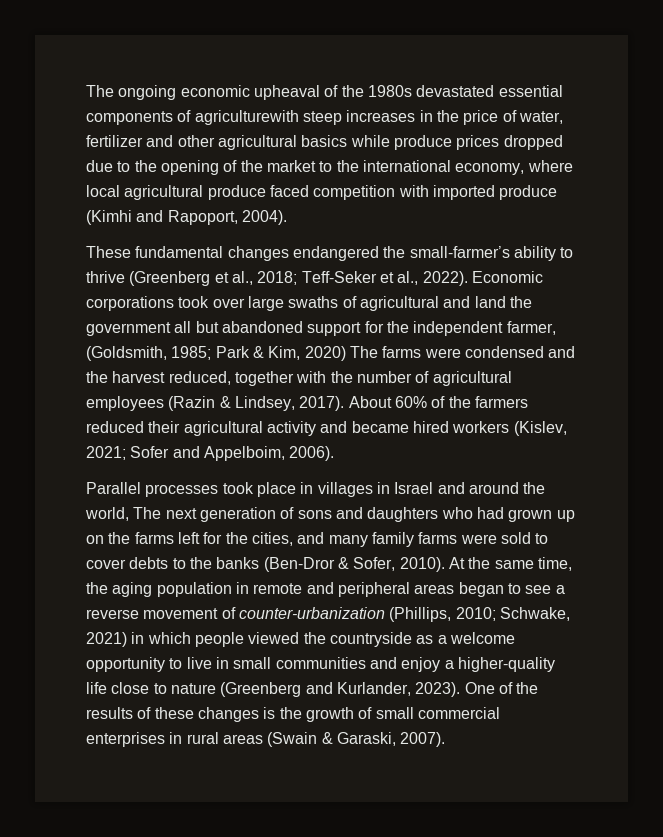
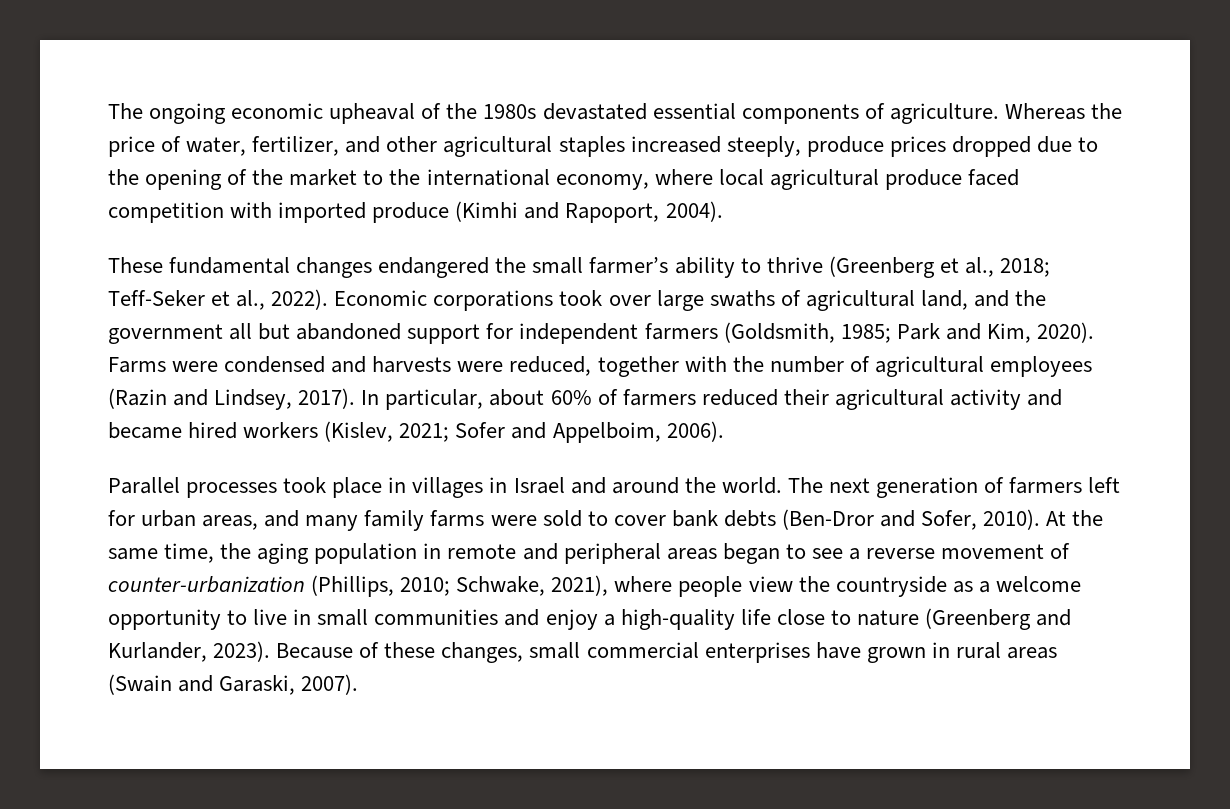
- The ongoing economic upheaval of the 1980s devastated essential components of agriculturewith steep increases in the price of water, fertilizer and other agricultural basics while produce prices dropped due to the opening of the market to the international economy, where local agricultural produce faced competition with imported produce (Kimhi and Rapoport, 2004).
+ The ongoing economic upheaval of the 1980s devastated essential components of agriculture. Whereas the price of water, fertilizer, and other agricultural staples increased steeply, produce prices dropped due to the opening of the market to the international economy, where local agricultural produce faced competition with imported produce (Kimhi and Rapoport, 2004).
- These fundamental changes endangered the small-farmer’s ability to thrive (Greenberg et al., 2018; Teff-Seker et al., 2022).
+ These fundamental changes endangered the small farmer’s ability to thrive (Greenberg et al., 2018; Teff-Seker et al., 2022).
- Economic corporations took over large swaths of agricultural and land the government all but abandoned support for the independent farmer, (Goldsmith, 1985; Park & Kim, 2020) The farms were condensed and the harvest reduced, together with the number of agricultural employees (Razin & Lindsey, 2017).
+ Economic corporations took over large swaths of agricultural land, and the government all but abandoned support for independent farmers (Goldsmith, 1985; Park and Kim, 2020). Farms were condensed and harvests were reduced, together with the number of agricultural employees (Razin and Lindsey, 2017).
- About 60% of the farmers reduced their agricultural activity and became hired workers (Kislev, 2021; Sofer and Appelboim, 2006).
+ In particular, about 60% of farmers reduced their agricultural activity and became hired workers (Kislev, 2021; Sofer and Appelboim, 2006).
- Parallel processes took place in villages in Israel and around the world, The next generation of sons and daughters who had grown up on the farms left for the cities, and many family farms were sold to cover debts to the banks (Ben-Dror & Sofer, 2010).
+ Parallel processes took place in villages in Israel and around the world. The next generation of farmers left for urban areas, and many family farms were sold to cover bank debts (Ben-Dror and Sofer, 2010).
- At the same time, the aging population in remote and peripheral areas began to see a reverse movement of counter-urbanization (Phillips, 2010; Schwake, 2021) in which people viewed the countryside as a welcome opportunity to live in small communities and enjoy a higher-quality life close to nature (Greenberg and Kurlander, 2023).
+ At the same time, the aging population in remote and peripheral areas began to see a reverse movement of counter-urbanization (Phillips, 2010; Schwake, 2021), where people view the countryside as a welcome opportunity to live in small communities and enjoy a high-quality life close to nature (Greenberg and Kurlander, 2023).
- One of the results of these changes is the growth of small commercial enterprises in rural areas (Swain & Garaski, 2007).
+ Because of these changes, small commercial enterprises have grown in rural areas (Swain and Garaski, 2007).

